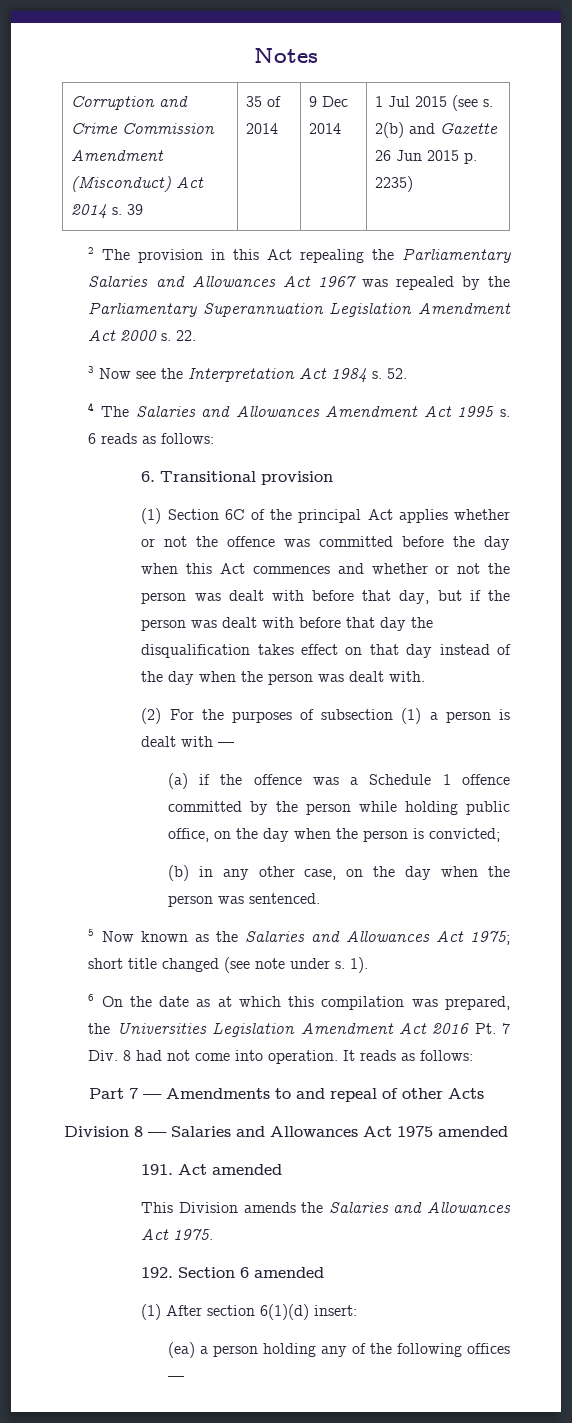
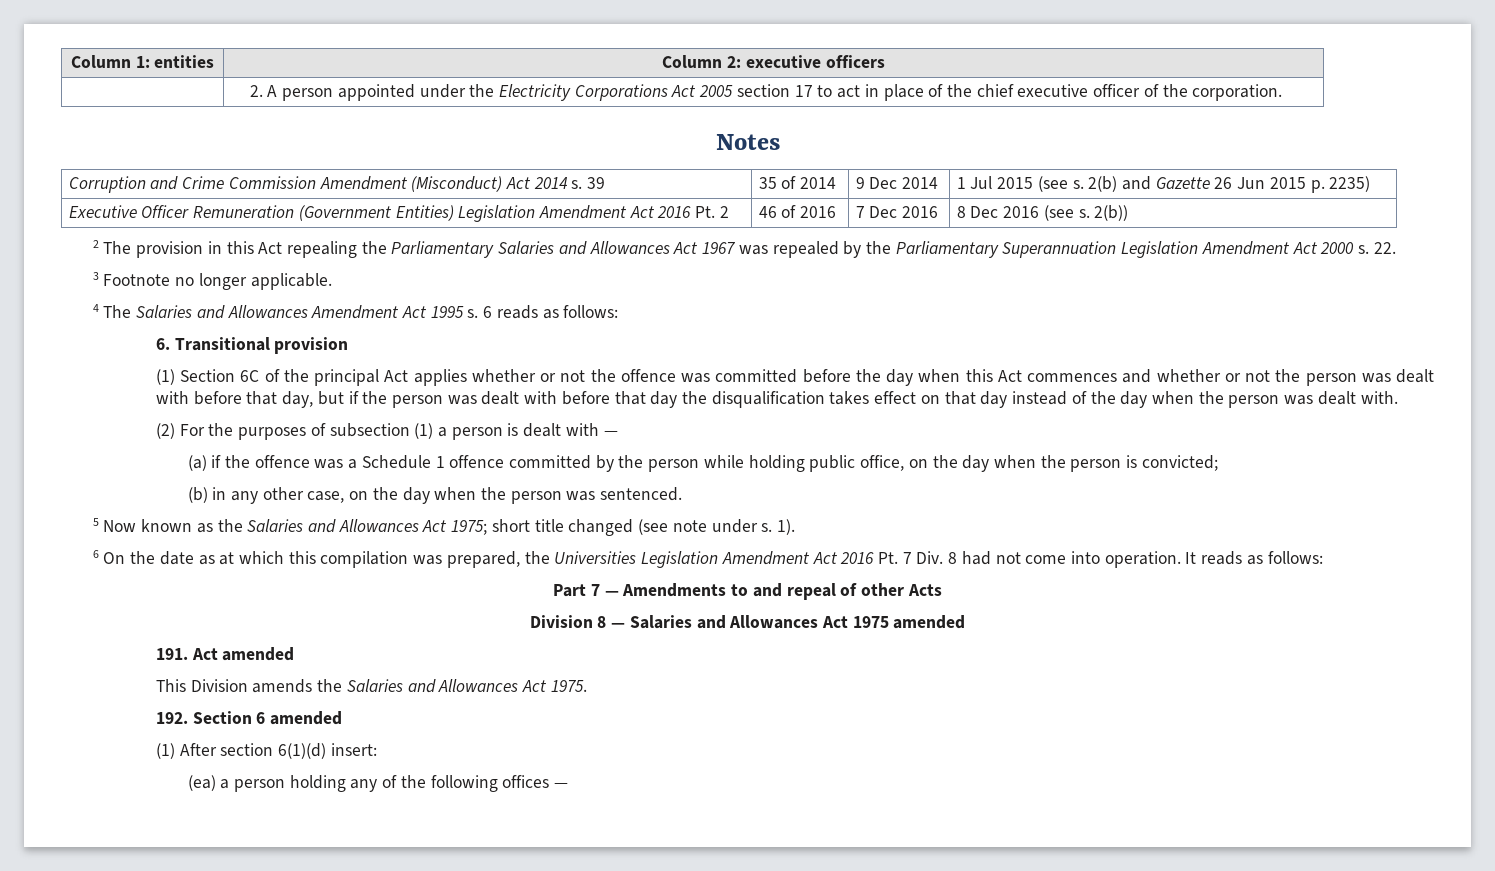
+ Column 1: entities | Column 2: executive officers
+ | 2. A person appointed under the Electricity Corporations Act 2005 section 17 to act in place of the chief executive officer of the corporation.
+ Executive Officer Remuneration (Government Entities) Legislation Amendment Act 2016 Pt. 2 | 46 of 2016 | 7 Dec 2016 | 8 Dec 2016 (see s. 2(b))
- 3 Now see the Interpretation Act 1984 s. 52.
+ 3 Footnote no longer applicable.

